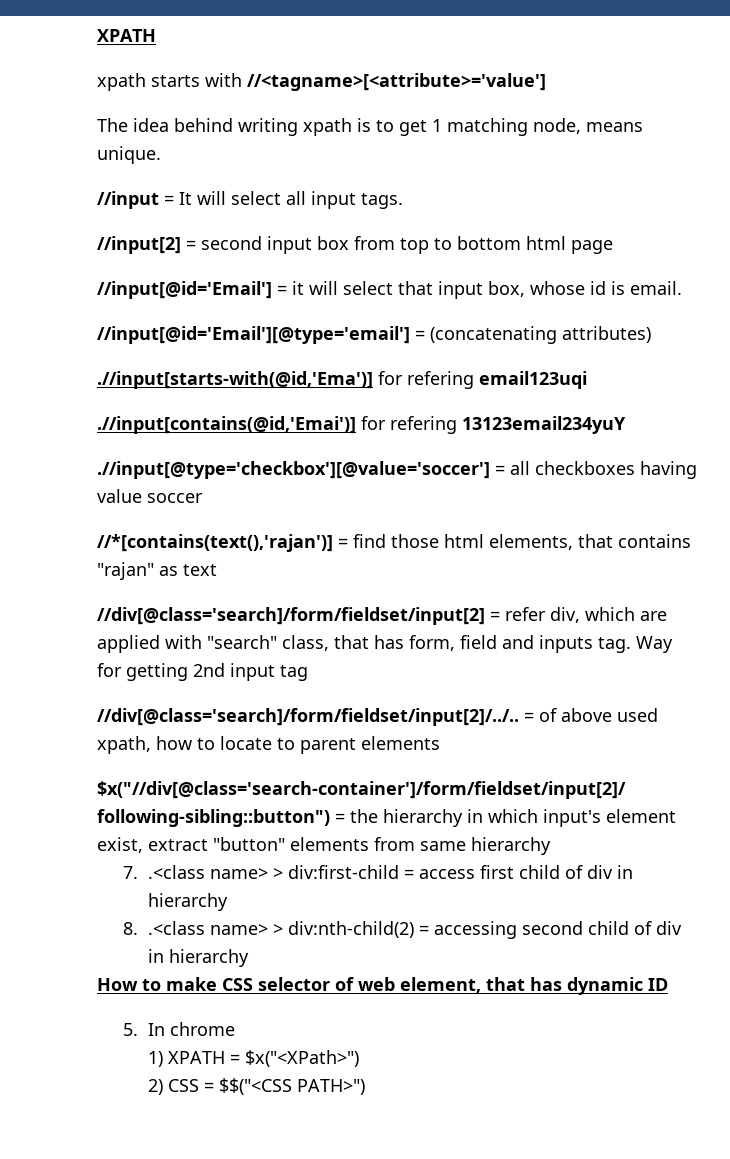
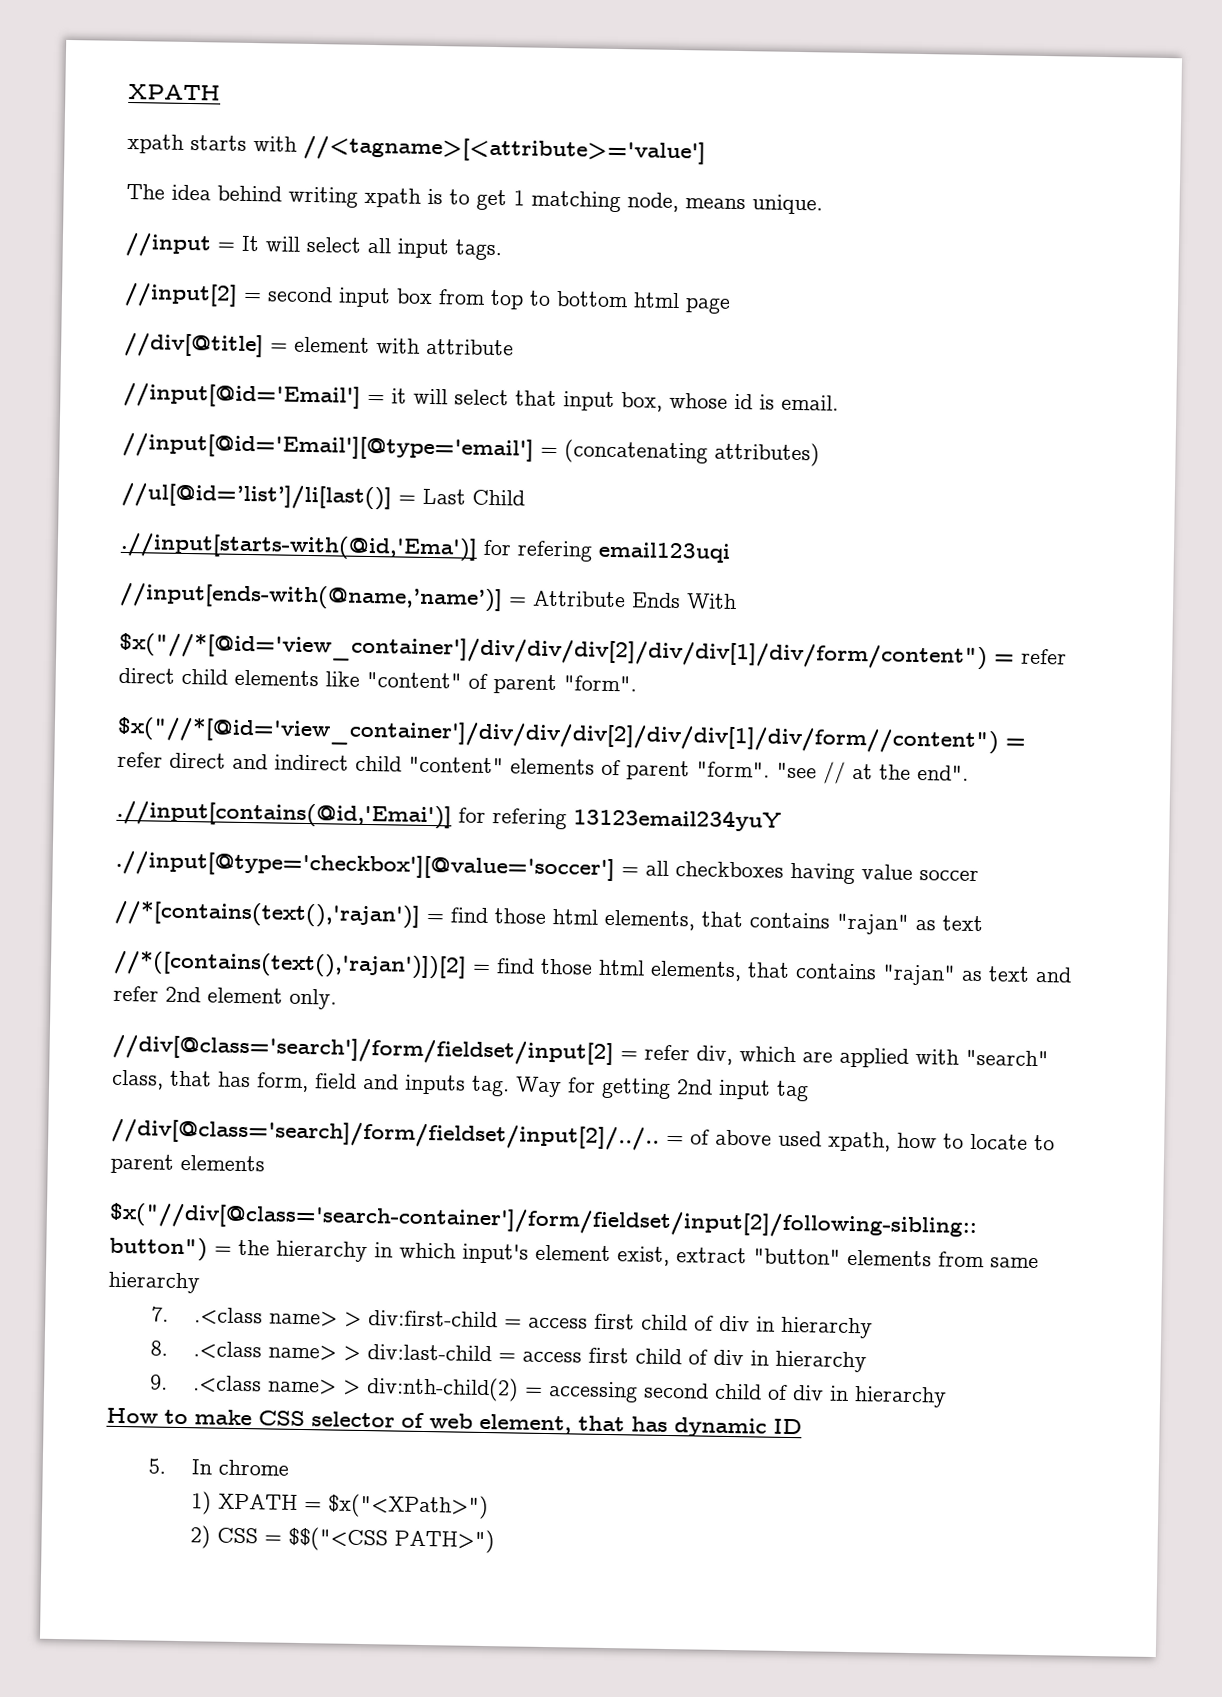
+ //div[@title] = element with attribute
+ //ul[@id=’list’]/li[last()] = Last Child
+ //input[ends-with(@name,’name’)] = Attribute Ends With
+ $x("//*[@id='view_container']/div/div/div[2]/div/div[1]/div/form/content") = refer direct child elements like "content" of parent "form".
+ $x("//*[@id='view_container']/div/div/div[2]/div/div[1]/div/form//content") = refer direct and indirect child "content" elements of parent "form". "see // at the end".
- //div[@class='search]/form/fieldset/input[2] = refer div, which are applied with "search" class, that has form, field and inputs tag.
+ //*([contains(text(),'rajan')])[2] = find those html elements, that contains "rajan" as text and refer 2nd element only.
+ //div[@class='search']/form/fieldset/input[2] = refer div, which are applied with "search" class, that has form, field and inputs tag.
- 8. .<class name> > div:nth-child(2) = accessing second child of div in hierarchy
+ 8. .<class name> > div:last-child = access first child of div in hierarchy
+ 9. .<class name> > div:nth-child(2) = accessing second child of div in hierarchy

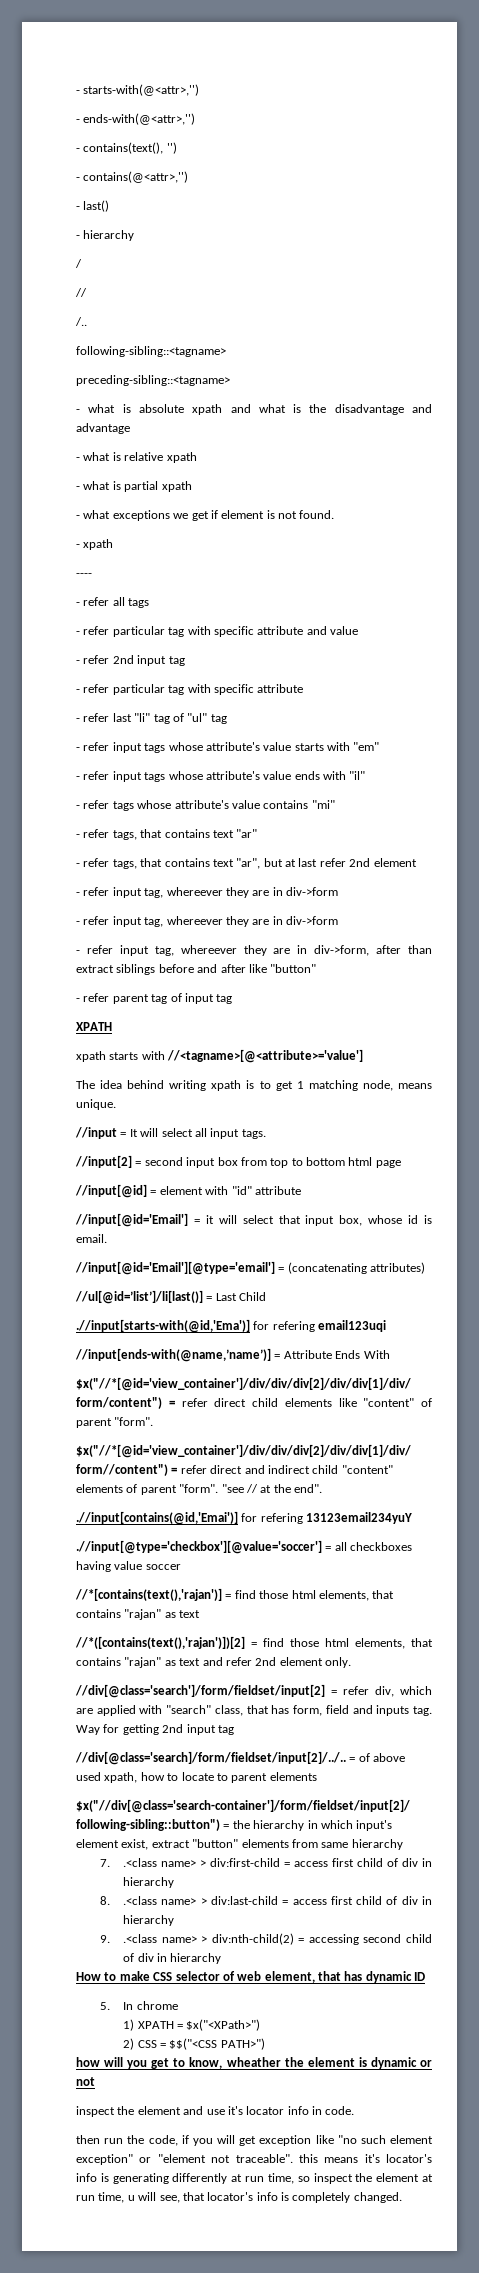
+ - starts-with(@<attr>,'')
+ - ends-with(@<attr>,'')
+ - contains(text(), '')
+ - contains(@<attr>,'')
+ - last()
+ - hierarchy
+ /
+ //
+ /..
+ following-sibling::<tagname>
+ preceding-sibling::<tagname>
+ - what is absolute xpath and what is the disadvantage and advantage
+ - what is relative xpath
+ - what is partial xpath
+ - what exceptions we get if element is not found.
+ - xpath
+ ----
+ - refer all tags
+ - refer particular tag with specific attribute and value
+ - refer 2nd input tag
+ - refer particular tag with specific attribute
+ - refer last "li" tag of "ul" tag
+ - refer input tags whose attribute's value starts with "em"
+ - refer input tags whose attribute's value ends with "il"
+ - refer tags whose attribute's value contains "mi"
+ - refer tags, that contains text "ar"
+ - refer tags, that contains text "ar", but at last refer 2nd element
+ - refer input tag, whereever they are in div->form
+ - refer input tag, whereever they are in div->form
+ - refer input tag, whereever they are in div->form, after than extract siblings before and after like "button"
+ - refer parent tag of input tag
- xpath starts with //<tagname>[<attribute>='value']
+ xpath starts with //<tagname>[@<attribute>='value']
- //div[@title] = element with attribute
+ //input[@id] = element with "id" attribute
+ how will you get to know, wheather the element is dynamic or not
+ inspect the element and use it's locator info in code.
+ then run the code, if you will get exception like "no such element exception" or "element not traceable". this means it's locator's info is generating differently at run time, so inspect the element at run time, u will see, that locator's info is completely changed.

